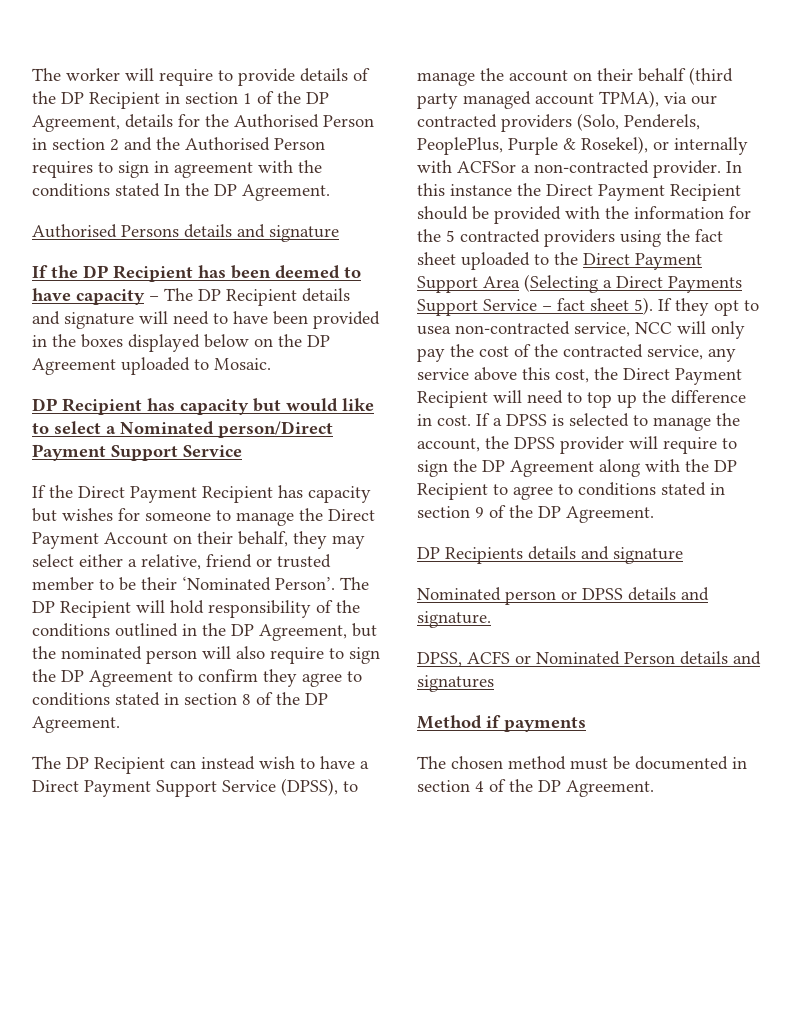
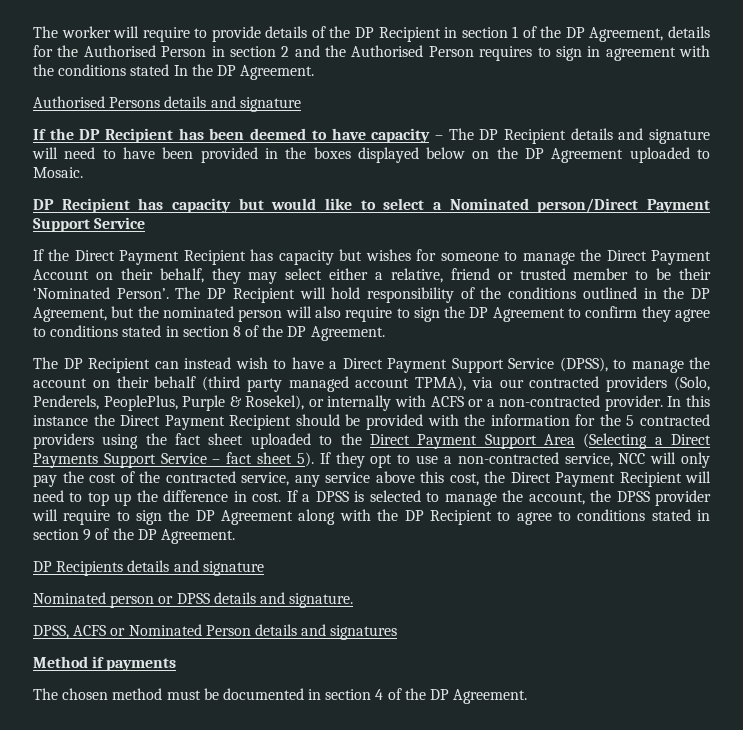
- The DP Recipient can instead wish to have a Direct Payment Support Service (DPSS), to manage the account on their behalf (third party managed account TPMA), via our contracted providers (Solo, Penderels, PeoplePlus, Purple & Rosekel), or internally with ACFSor a non-contracted provider.
+ The DP Recipient can instead wish to have a Direct Payment Support Service (DPSS), to manage the account on their behalf (third party managed account TPMA), via our contracted providers (Solo, Penderels, PeoplePlus, Purple & Rosekel), or internally with ACFS or a non-contracted provider.
- If they opt to usea non-contracted service, NCC will only pay the cost of the contracted service, any service above this cost, the Direct Payment Recipient will need to top up the difference in cost.
+ If they opt to use a non-contracted service, NCC will only pay the cost of the contracted service, any service above this cost, the Direct Payment Recipient will need to top up the difference in cost.

